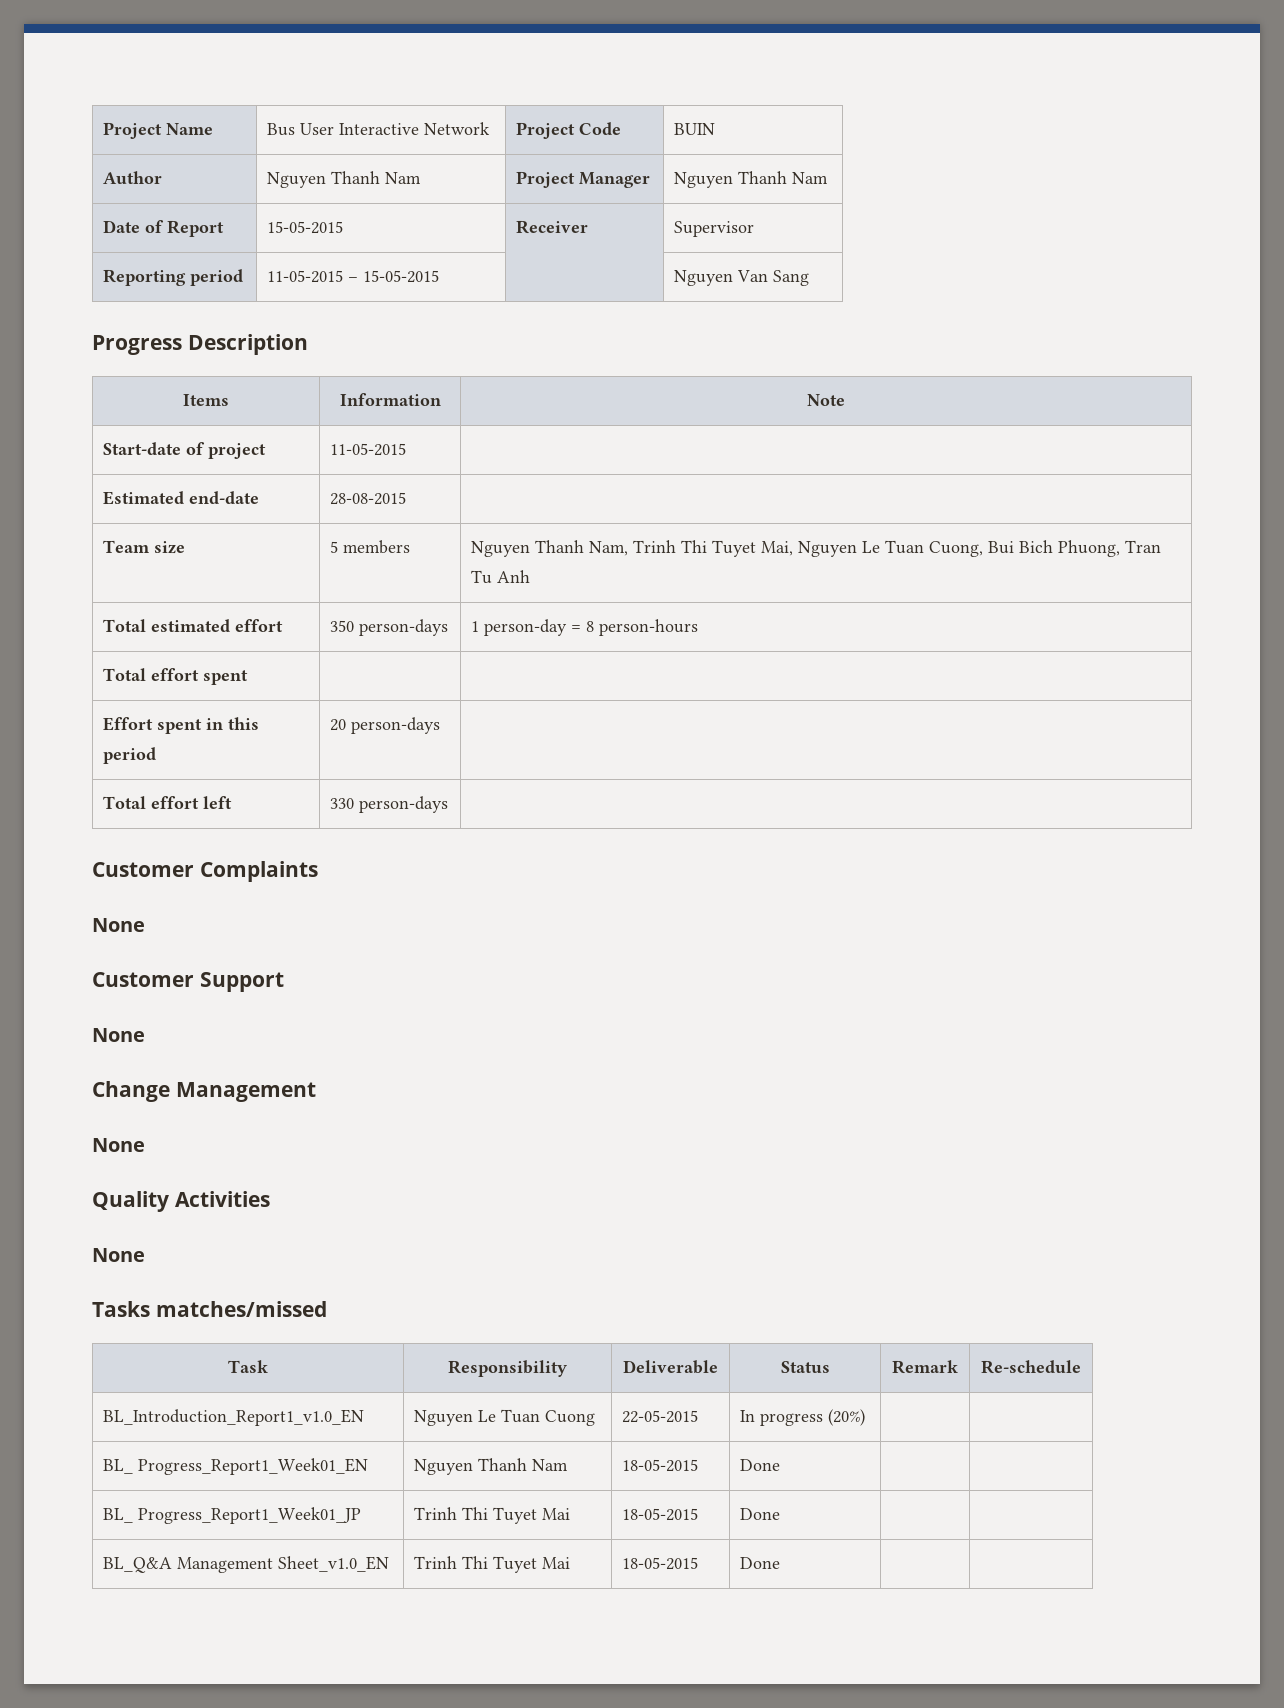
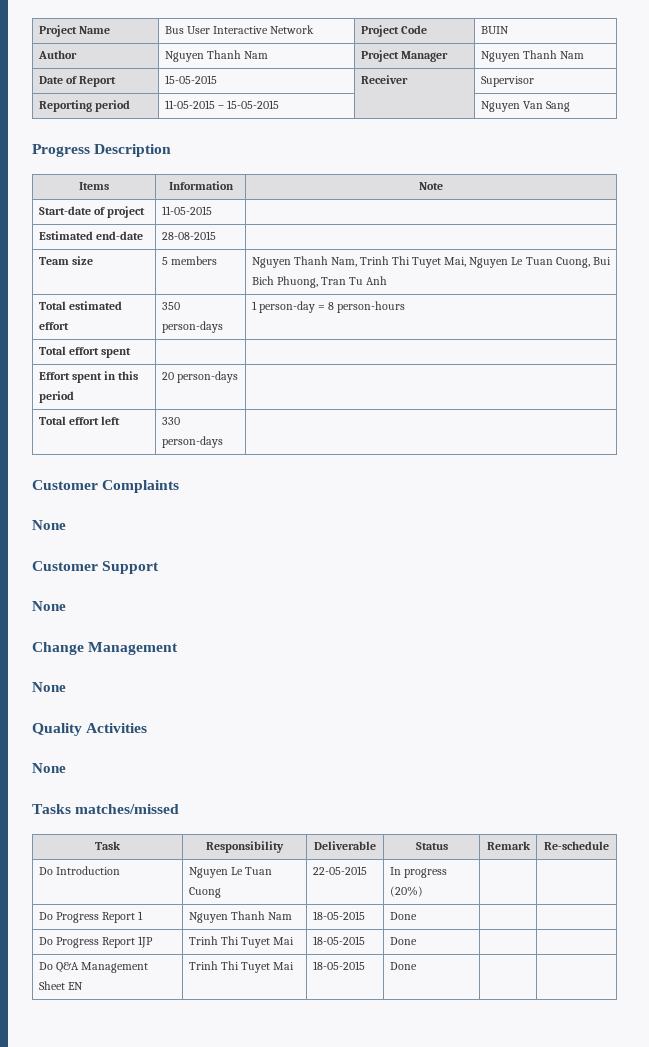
- BL_Introduction_Report1_v1.0_EN | Nguyen Le Tuan Cuong | 22-05-2015 | In progress (20%) | |
+ Do Introduction | Nguyen Le Tuan Cuong | 22-05-2015 | In progress (20%) | |
- BL_ Progress_Report1_Week01_EN | Nguyen Thanh Nam | 18-05-2015 | Done | |
+ Do Progress Report 1 | Nguyen Thanh Nam | 18-05-2015 | Done | |
- BL_ Progress_Report1_Week01_JP | Trinh Thi Tuyet Mai | 18-05-2015 | Done | |
+ Do Progress Report 1JP | Trinh Thi Tuyet Mai | 18-05-2015 | Done | |
- BL_Q&A Management Sheet_v1.0_EN | Trinh Thi Tuyet Mai | 18-05-2015 | Done | |
+ Do Q&A Management Sheet EN | Trinh Thi Tuyet Mai | 18-05-2015 | Done | |

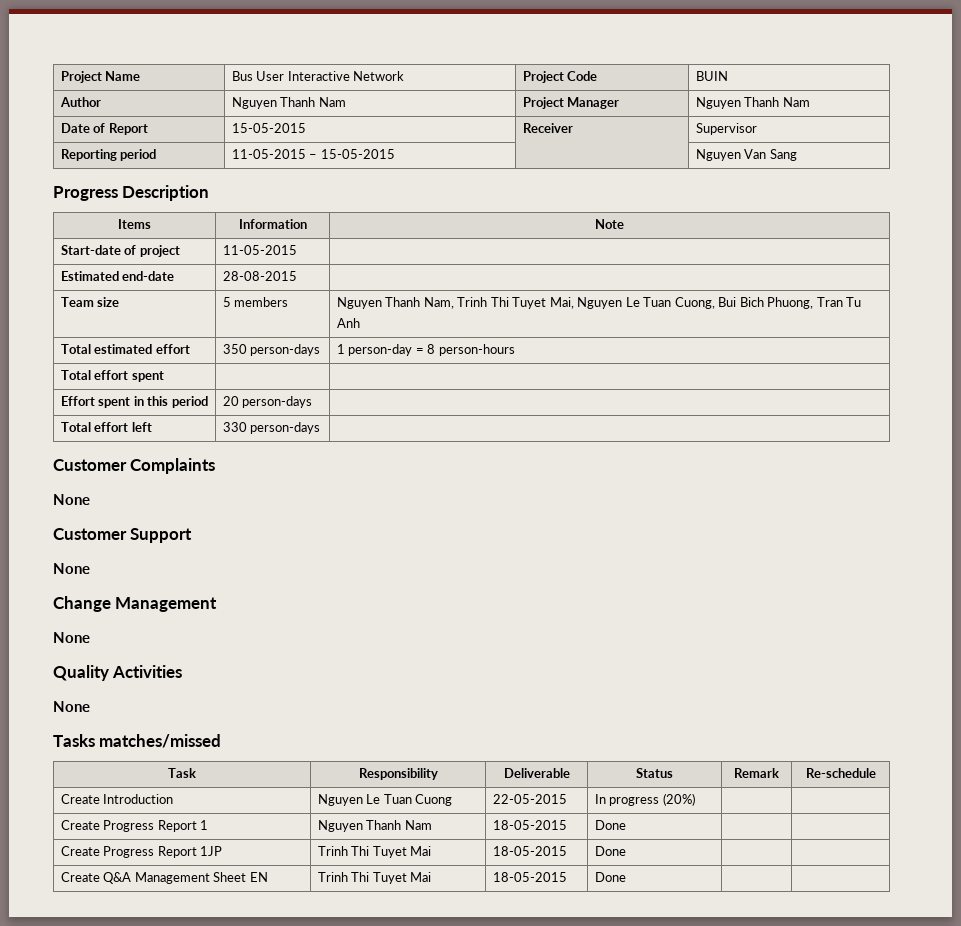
- Do Introduction | Nguyen Le Tuan Cuong | 22-05-2015 | In progress (20%) | |
+ Create Introduction | Nguyen Le Tuan Cuong | 22-05-2015 | In progress (20%) | |
- Do Progress Report 1 | Nguyen Thanh Nam | 18-05-2015 | Done | |
+ Create Progress Report 1 | Nguyen Thanh Nam | 18-05-2015 | Done | |
- Do Progress Report 1JP | Trinh Thi Tuyet Mai | 18-05-2015 | Done | |
+ Create Progress Report 1JP | Trinh Thi Tuyet Mai | 18-05-2015 | Done | |
- Do Q&A Management Sheet EN | Trinh Thi Tuyet Mai | 18-05-2015 | Done | |
+ Create Q&A Management Sheet EN | Trinh Thi Tuyet Mai | 18-05-2015 | Done | |

